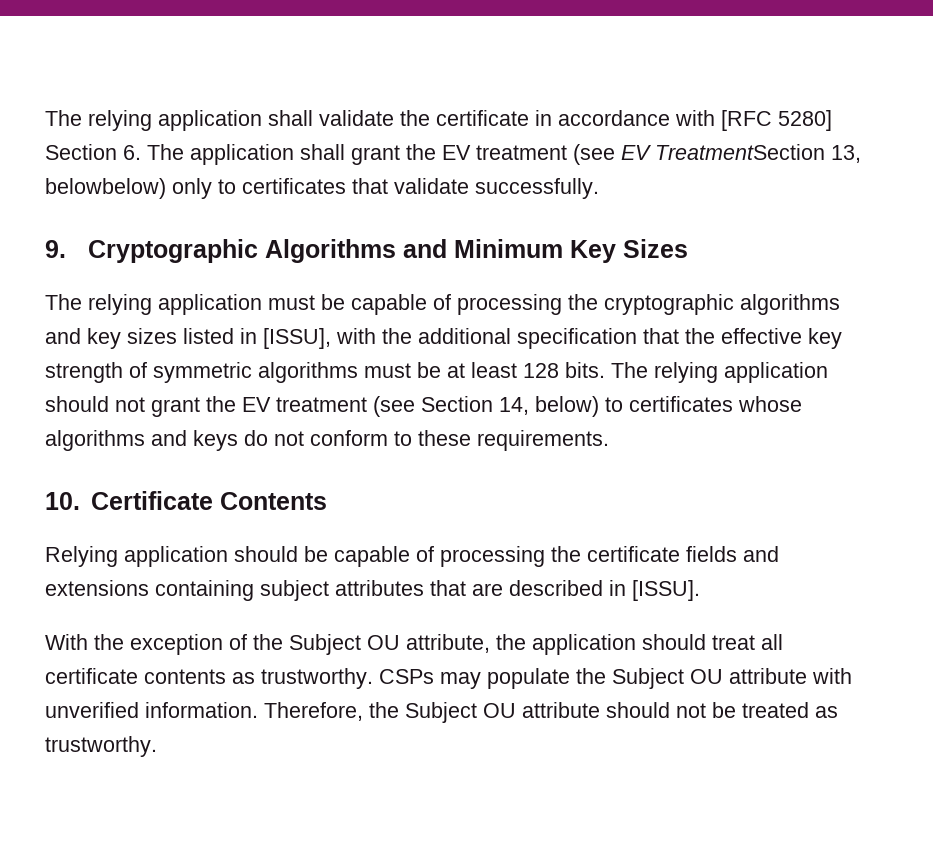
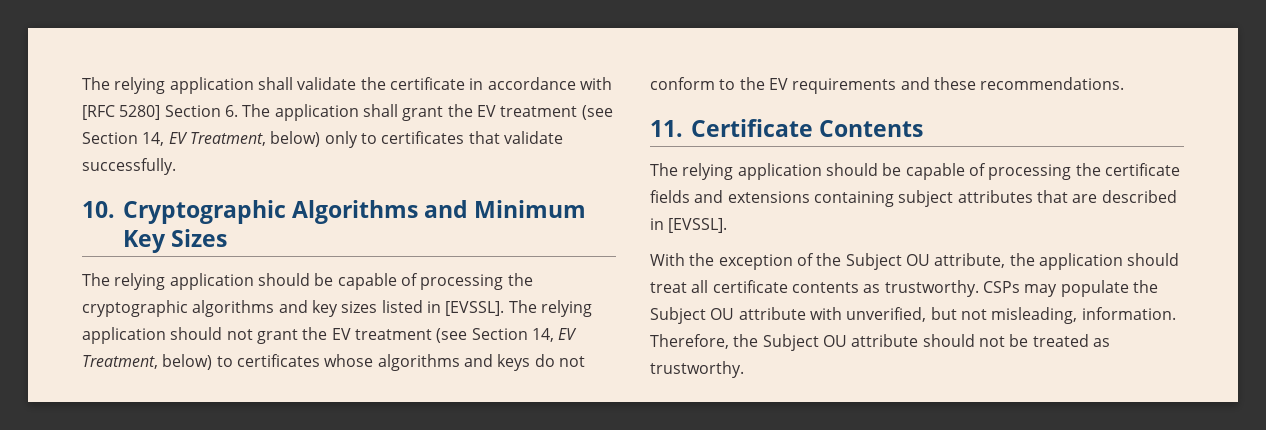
- The relying application shall validate the certificate in accordance with [RFC 5280] Section 6. The application shall grant the EV treatment (see EV TreatmentSection 13, belowbelow) only to certificates that validate successfully.
+ The relying application shall validate the certificate in accordance with [RFC 5280] Section 6. The application shall grant the EV treatment (see Section 14, EV Treatment, below) only to certificates that validate successfully.
- 9. Cryptographic Algorithms and Minimum Key Sizes
+ 10. Cryptographic Algorithms and Minimum Key Sizes
- The relying application must be capable of processing the cryptographic algorithms and key sizes listed in [ISSU], with the additional specification that the effective key strength of symmetric algorithms must be at least 128 bits.
+ The relying application should be capable of processing the cryptographic algorithms and key sizes listed in [EVSSL].
- The relying application should not grant the EV treatment (see Section 14, below) to certificates whose algorithms and keys do not conform to these requirements.
- 10. Certificate Contents
+ The relying application should not grant the EV treatment (see Section 14, EV Treatment, below) to certificates whose algorithms and keys do not conform to the EV requirements and these recommendations.
+ 11. Certificate Contents
- Relying application should be capable of processing the certificate fields and extensions containing subject attributes that are described in [ISSU].
+ The relying application should be capable of processing the certificate fields and extensions containing subject attributes that are described in [EVSSL].
- CSPs may populate the Subject OU attribute with unverified information.
+ CSPs may populate the Subject OU attribute with unverified, but not misleading, information.

